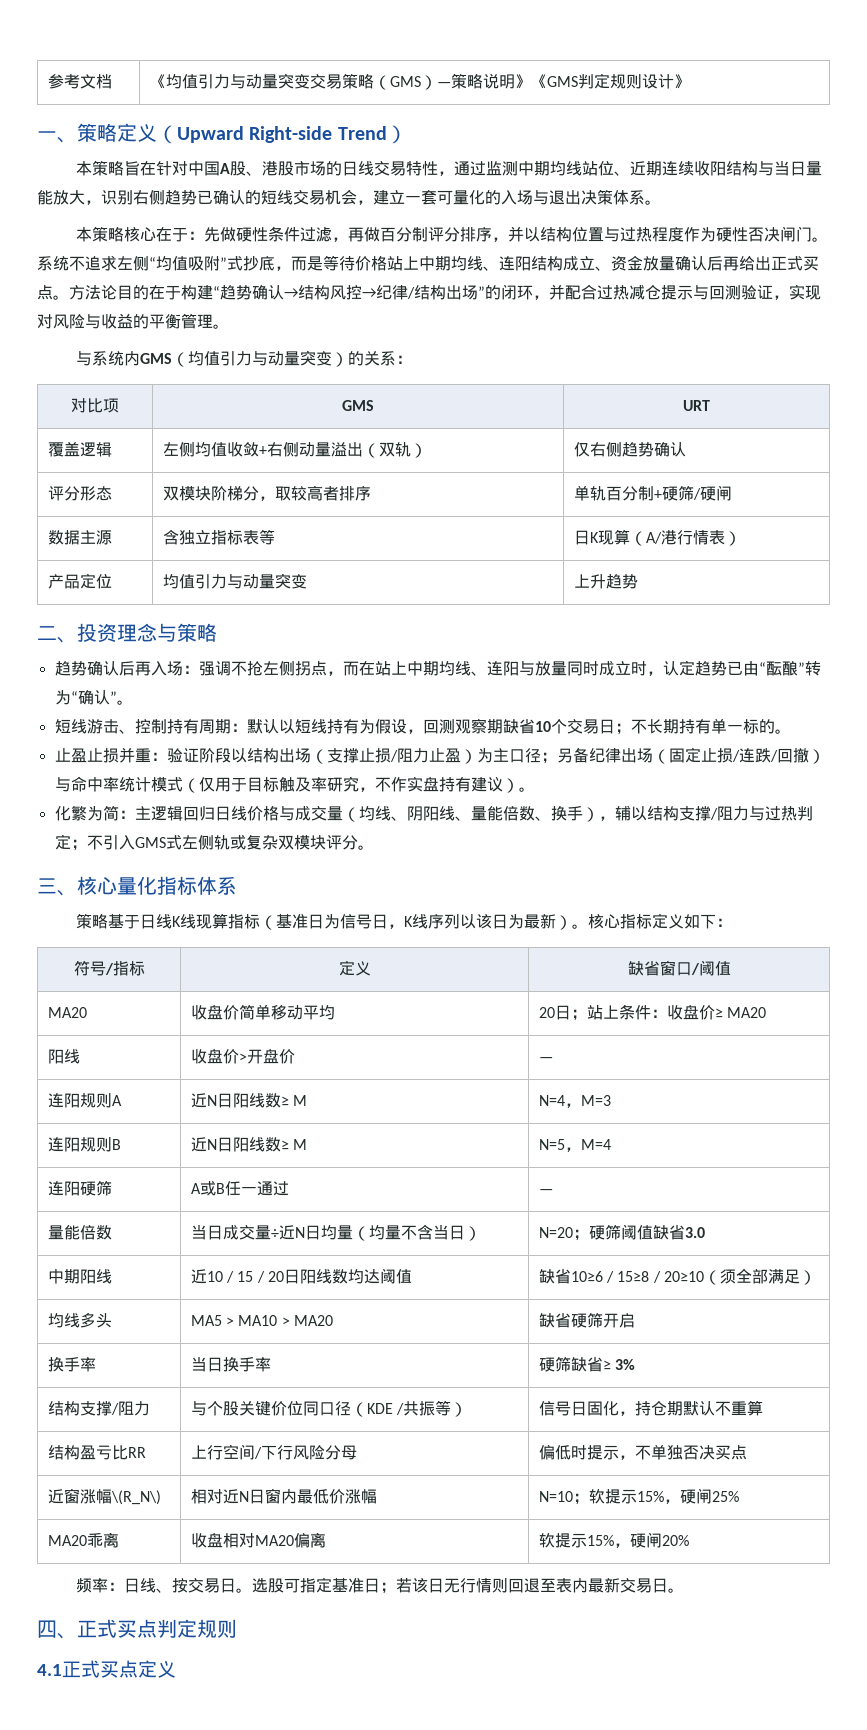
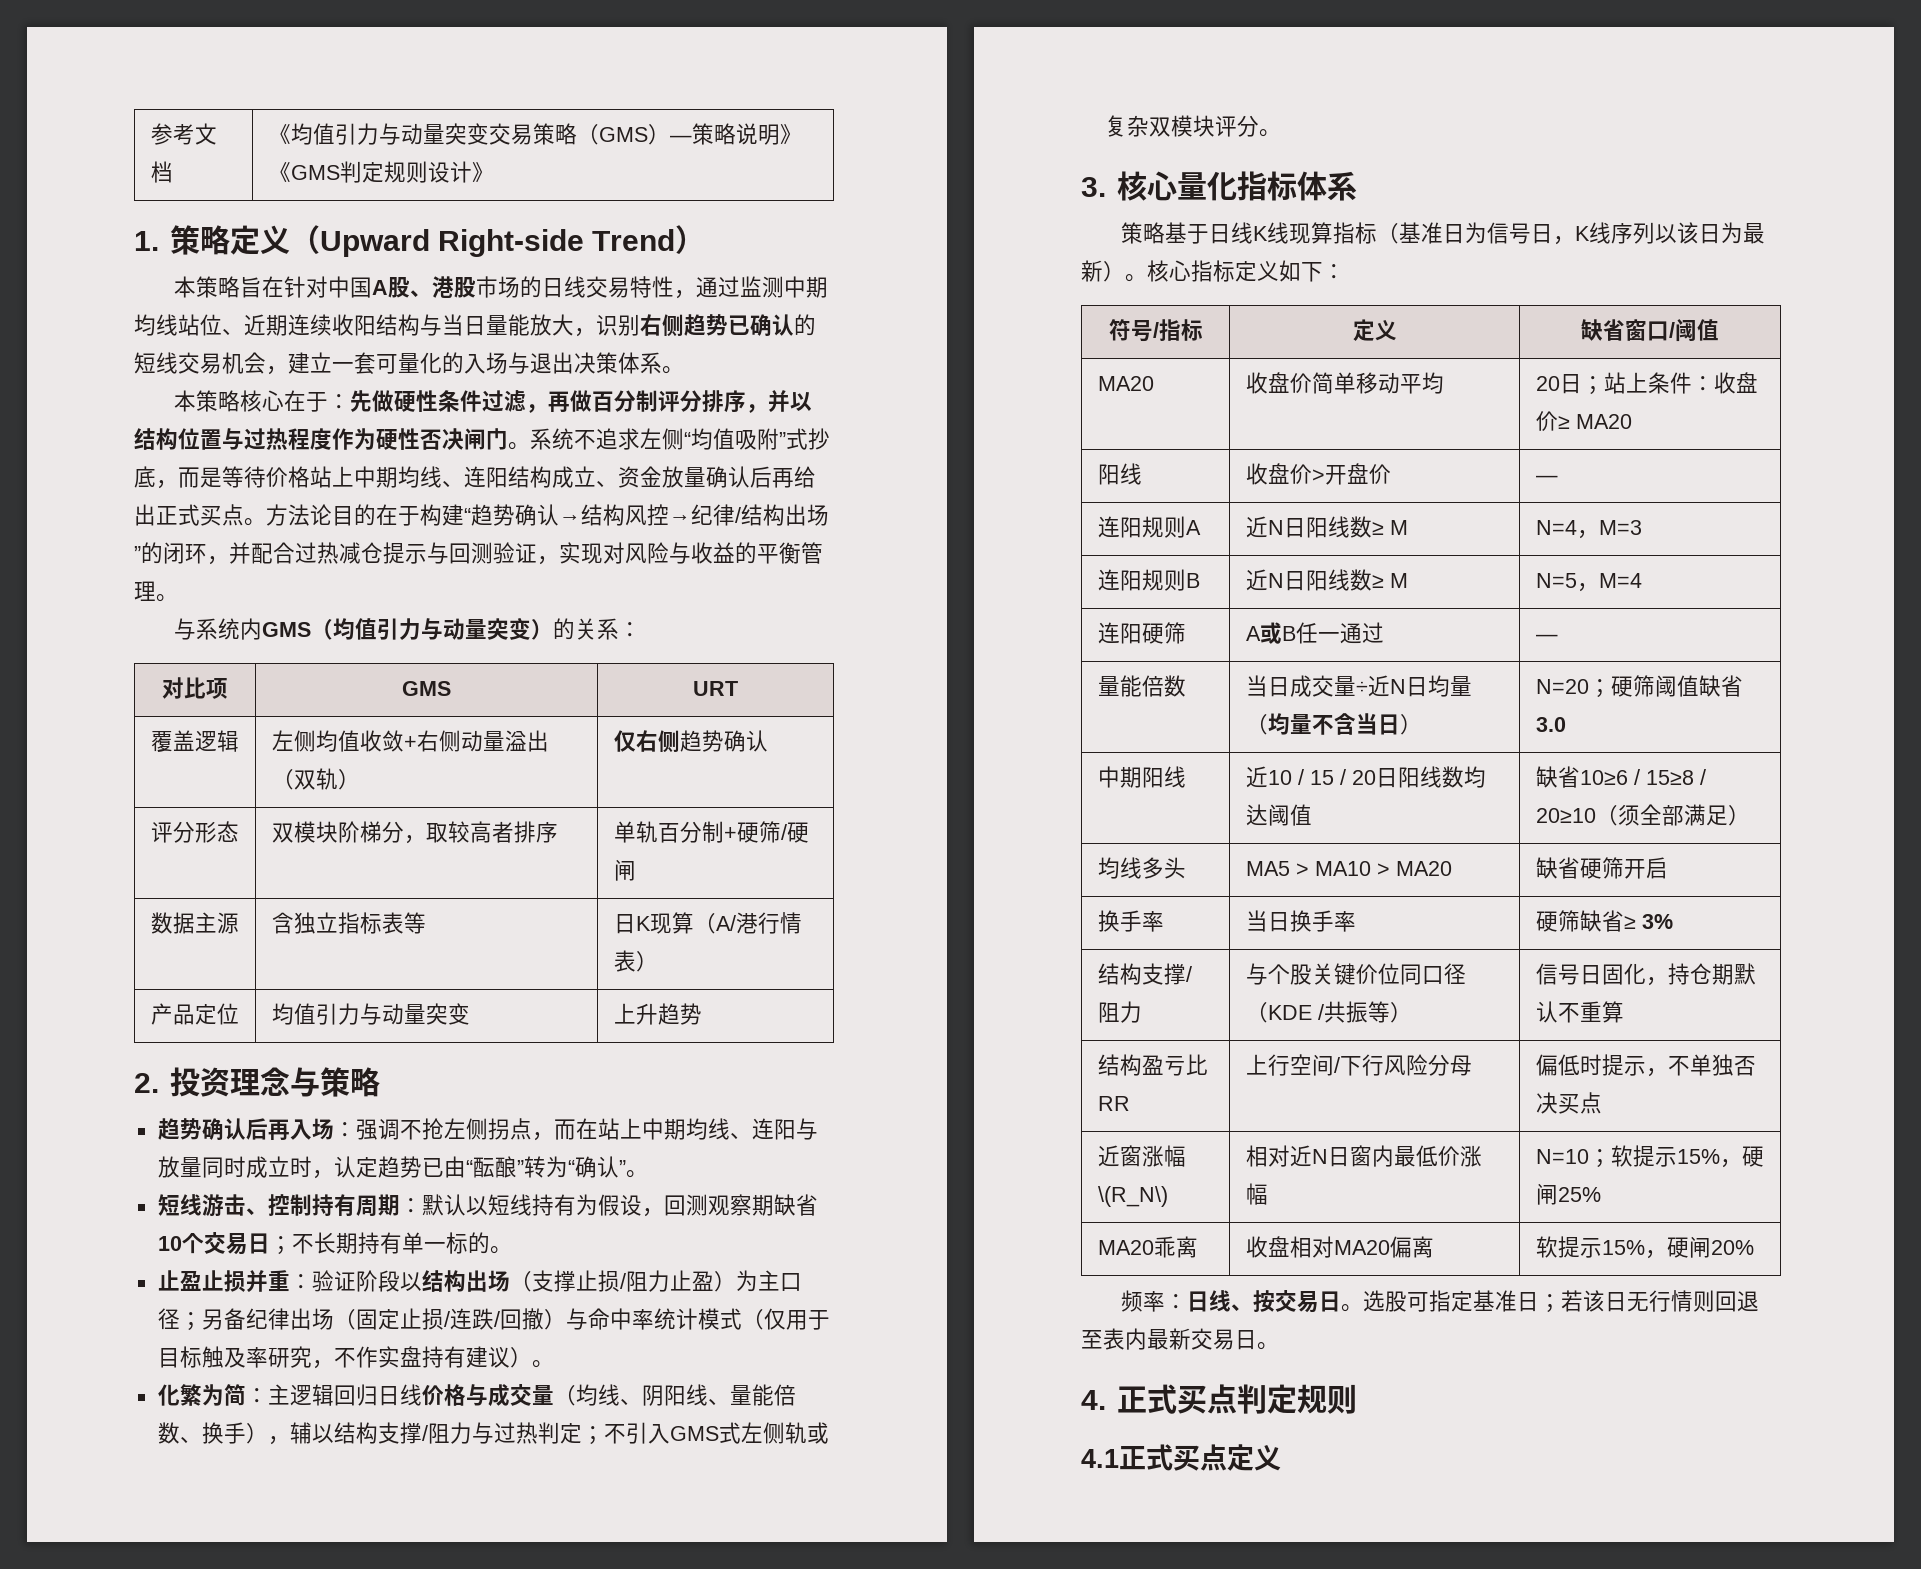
- 一、策略定义（Upward Right-side Trend）
+ 1.策略定义（Upward Right-side Trend）
- 二、投资理念与策略
+ 2.投资理念与策略
- 三、核心量化指标体系
+ 3.核心量化指标体系
- 四、正式买点判定规则
+ 4.正式买点判定规则

